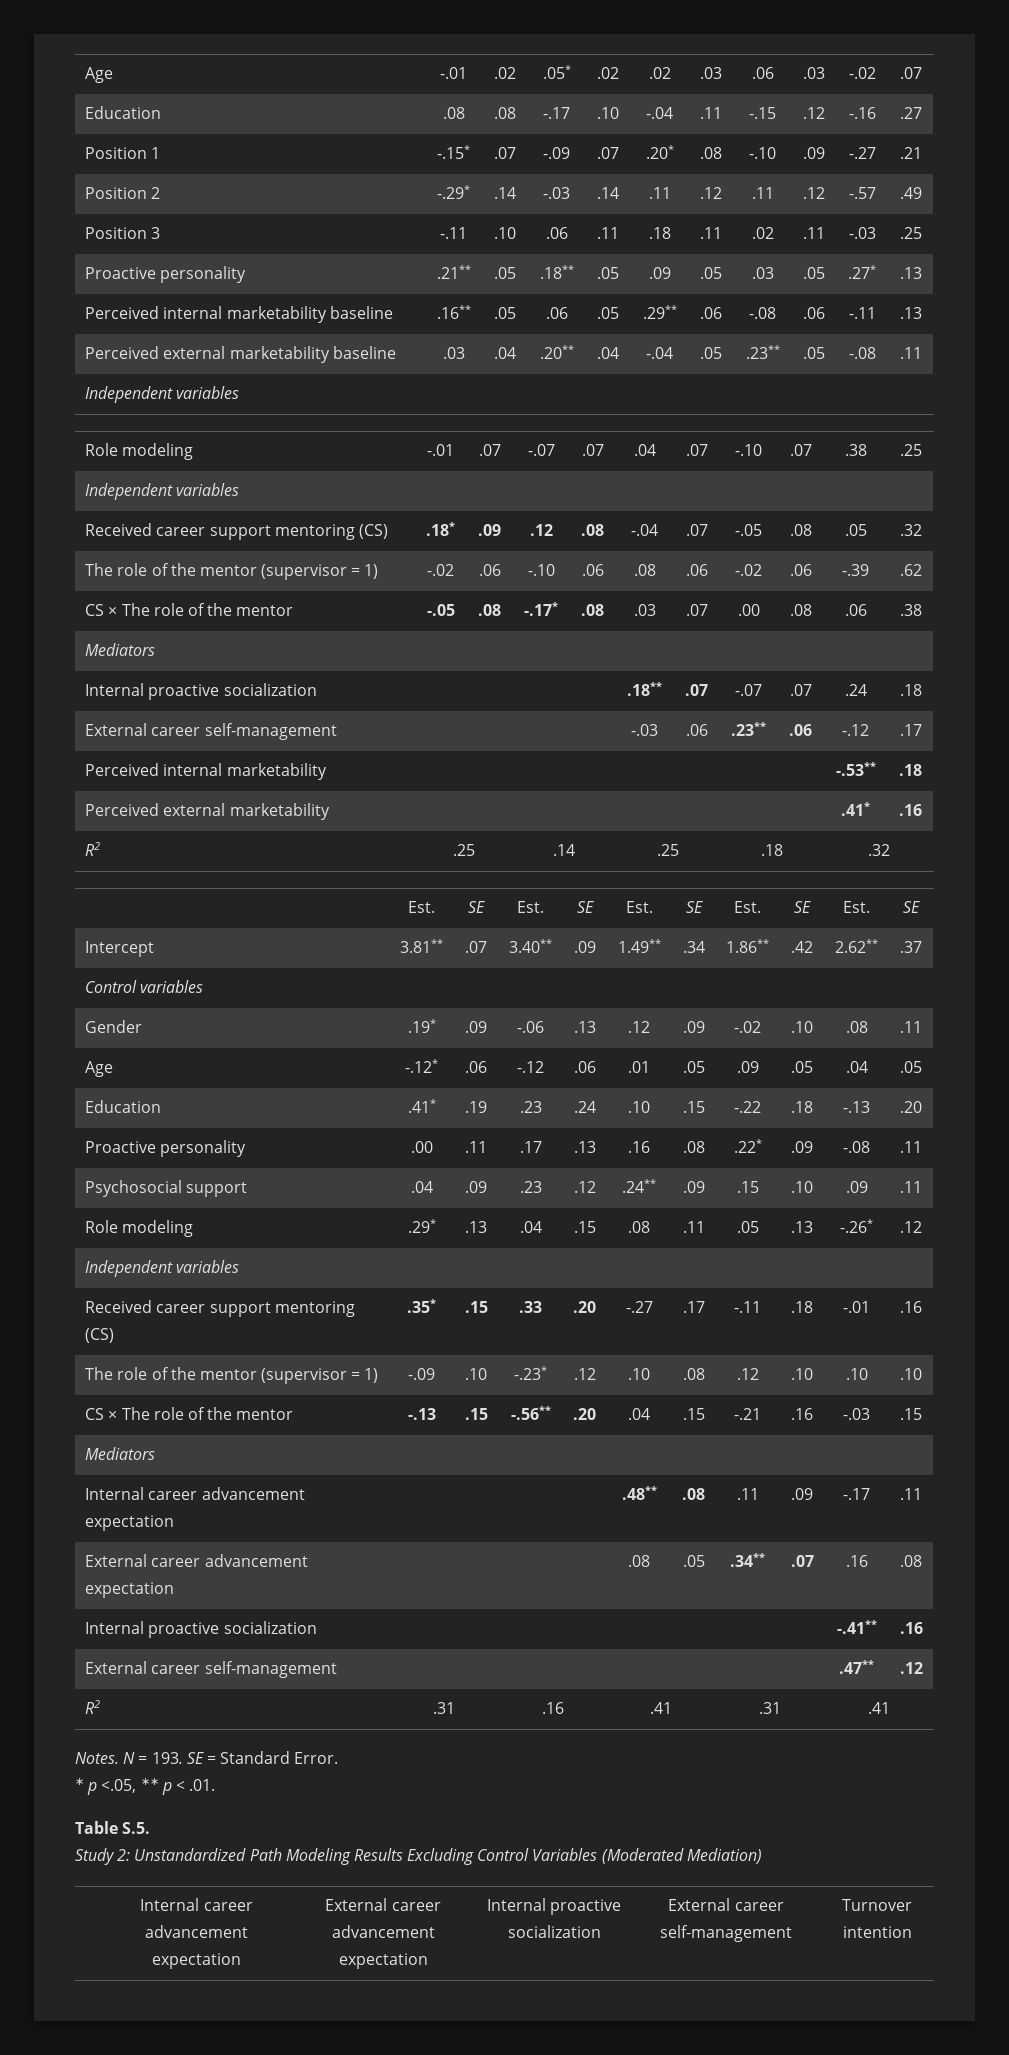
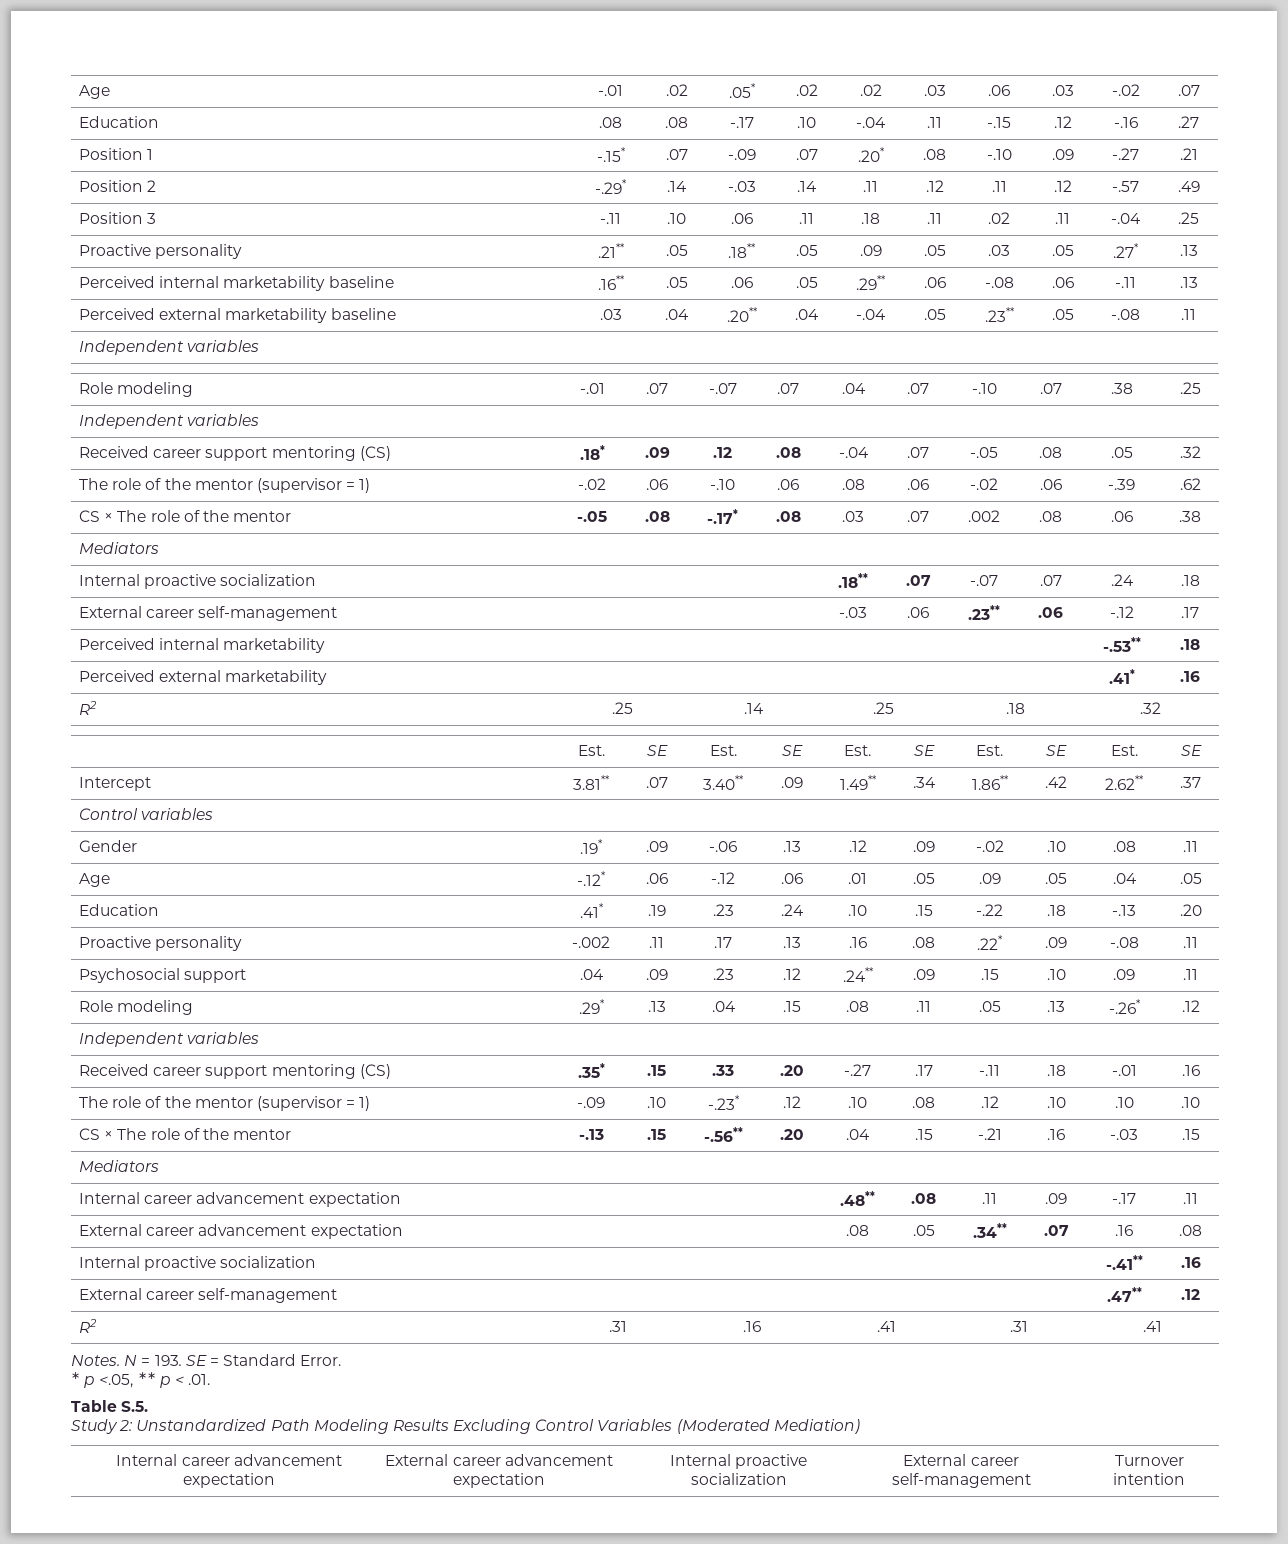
- Position 3 | -.11 | .10 | .06 | .11 | .18 | .11 | .02 | .11 | -.03 | .25
+ Position 3 | -.11 | .10 | .06 | .11 | .18 | .11 | .02 | .11 | -.04 | .25
- CS × The role of the mentor | -.05 | .08 | -.17* | .08 | .03 | .07 | .00 | .08 | .06 | .38
+ CS × The role of the mentor | -.05 | .08 | -.17* | .08 | .03 | .07 | .002 | .08 | .06 | .38
- Proactive personality | .00 | .11 | .17 | .13 | .16 | .08 | .22* | .09 | -.08 | .11
+ Proactive personality | -.002 | .11 | .17 | .13 | .16 | .08 | .22* | .09 | -.08 | .11

